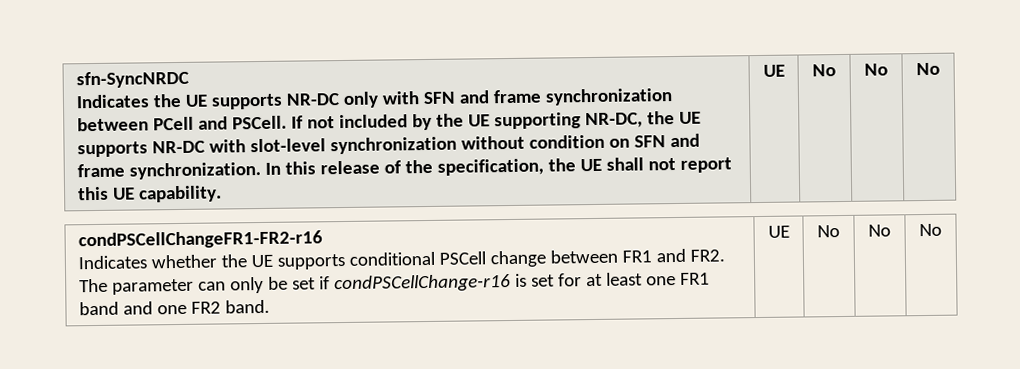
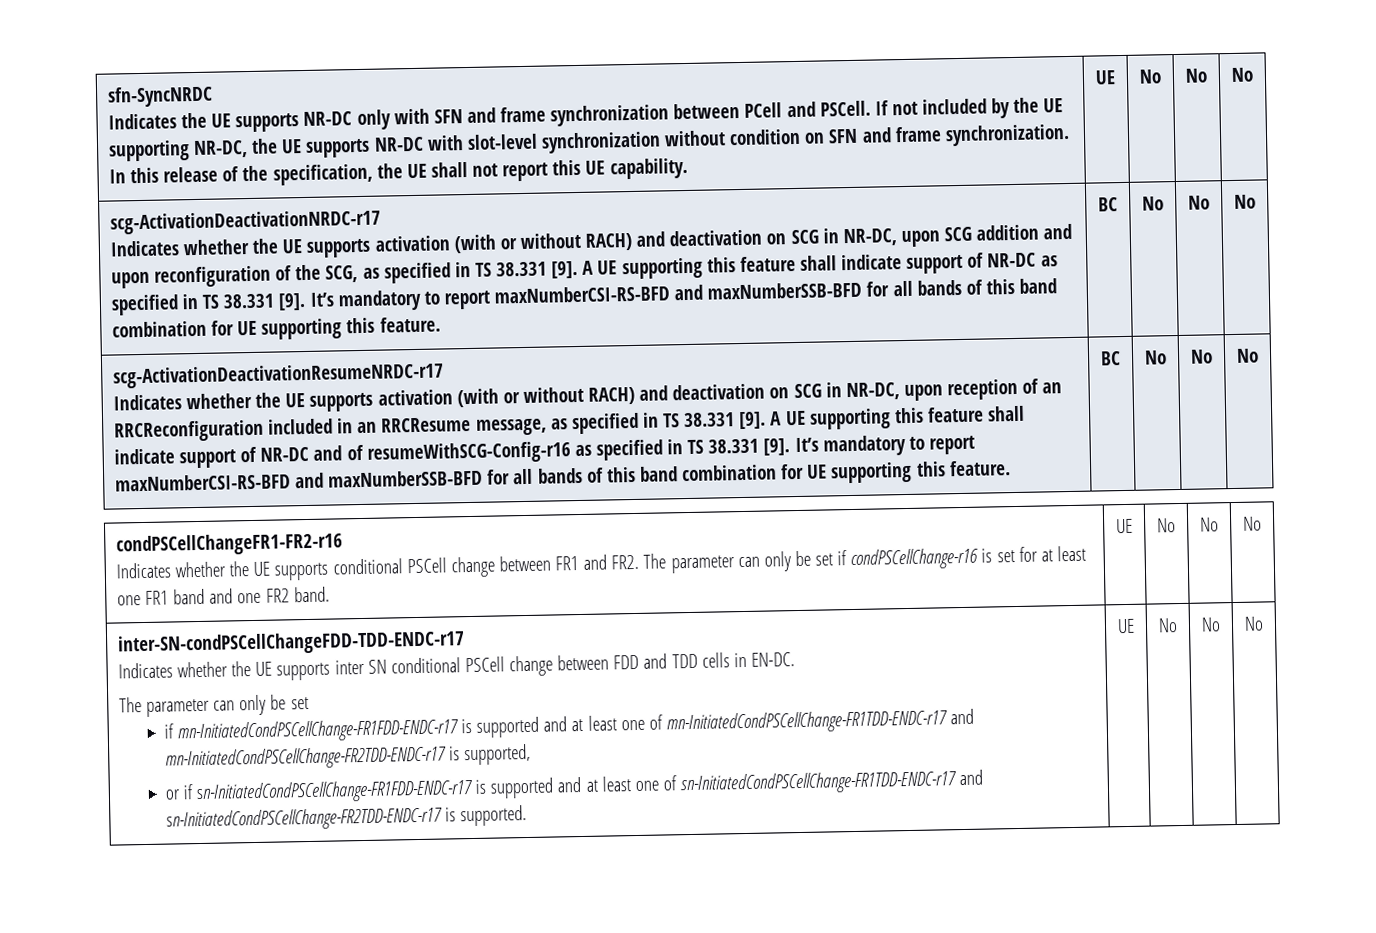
+ scg-ActivationDeactivationNRDC-r17
+ Indicates whether the UE supports activation (with or without RACH) and deactivation on SCG in NR-DC, upon SCG addition and upon reconfiguration of the SCG, as specified in TS 38.331 [9]. A UE supporting this feature shall indicate support of NR-DC as specified in TS 38.331 [9]. It’s mandatory to report maxNumberCSI-RS-BFD and maxNumberSSB-BFD for all bands of this band combination for UE supporting this feature. | BC | No | No | No
+ scg-ActivationDeactivationResumeNRDC-r17
+ Indicates whether the UE supports activation (with or without RACH) and deactivation on SCG in NR-DC, upon reception of an RRCReconfiguration included in an RRCResume message, as specified in TS 38.331 [9]. A UE supporting this feature shall indicate support of NR-DC and of resumeWithSCG-Config-r16 as specified in TS 38.331 [9]. It’s mandatory to report maxNumberCSI-RS-BFD and maxNumberSSB-BFD for all bands of this band combination for UE supporting this feature. | BC | No | No | No
+ inter-SN-condPSCellChangeFDD-TDD-ENDC-r17
+ Indicates whether the UE supports inter SN conditional PSCell change between FDD and TDD cells in EN-DC.
+ The parameter can only be set
+ if mn-InitiatedCondPSCellChange-FR1FDD-ENDC-r17 is supported and at least one of mn-InitiatedCondPSCellChange-FR1TDD-ENDC-r17 and mn-InitiatedCondPSCellChange-FR2TDD-ENDC-r17 is supported,
+ or if sn-InitiatedCondPSCellChange-FR1FDD-ENDC-r17 is supported and at least one of sn-InitiatedCondPSCellChange-FR1TDD-ENDC-r17 and sn-InitiatedCondPSCellChange-FR2TDD-ENDC-r17 is supported. | UE | No | No | No

